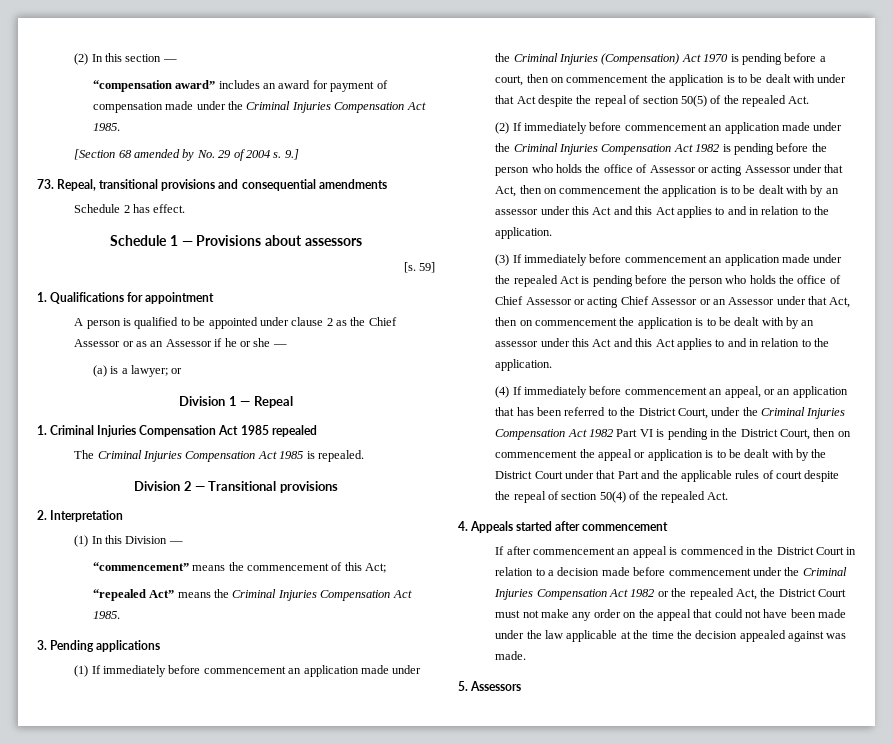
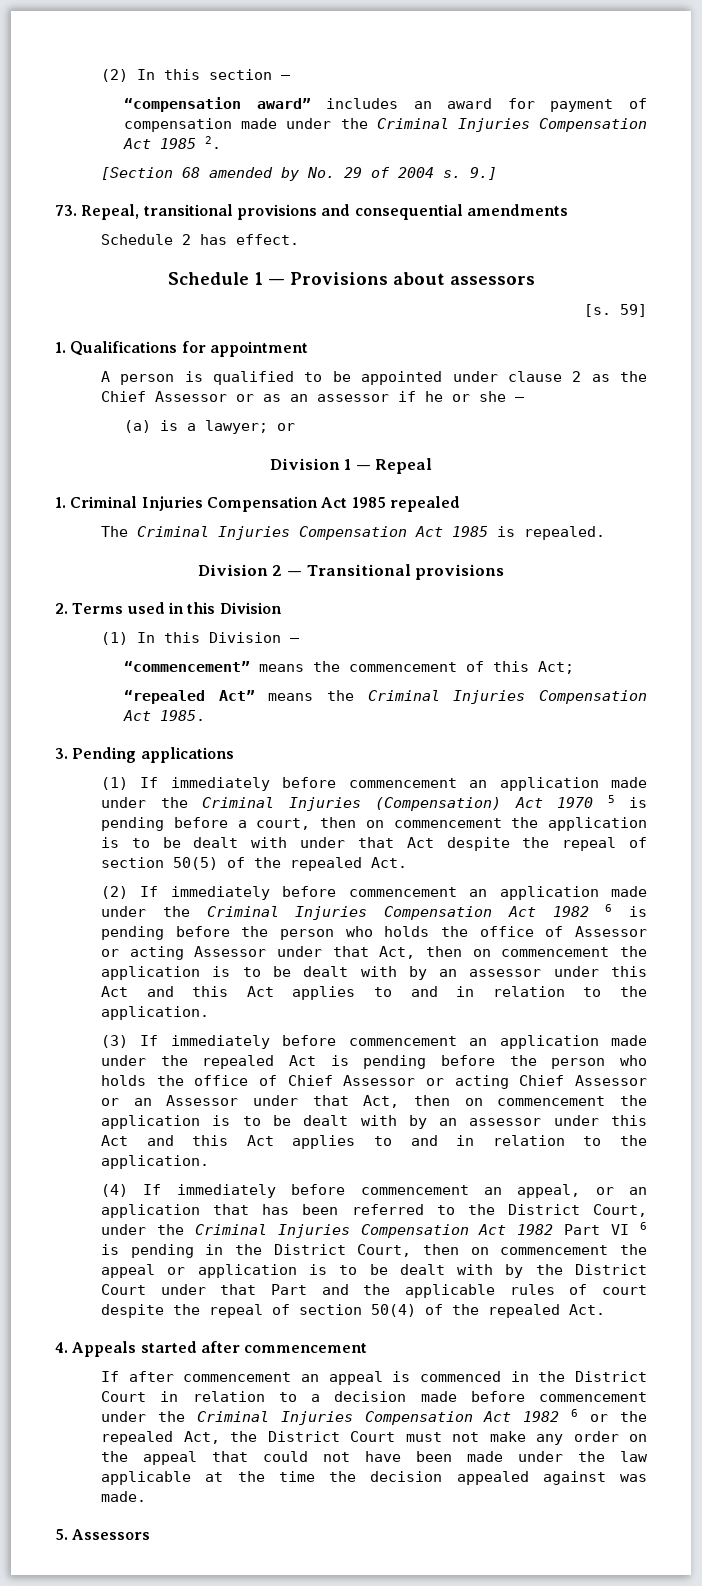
- “compensation award” includes an award for payment of compensation made under the Criminal Injuries Compensation Act 1985.
+ “compensation award” includes an award for payment of compensation made under the Criminal Injuries Compensation Act 1985 2.
- A person is qualified to be appointed under clause 2 as the Chief Assessor or as an Assessor if he or she —
+ A person is qualified to be appointed under clause 2 as the Chief Assessor or as an assessor if he or she —
- 2. Interpretation
+ 2. Terms used in this Division
- (1) If immediately before commencement an application made under the Criminal Injuries (Compensation) Act 1970 is pending before a court, then on commencement the application is to be dealt with under that Act despite the repeal of section 50(5) of the repealed Act.
+ (1) If immediately before commencement an application made under the Criminal Injuries (Compensation) Act 1970 5 is pending before a court, then on commencement the application is to be dealt with under that Act despite the repeal of section 50(5) of the repealed Act.
- (2) If immediately before commencement an application made under the Criminal Injuries Compensation Act 1982 is pending before the person who holds the office of Assessor or acting Assessor under that Act, then on commencement the application is to be dealt with by an assessor under this Act and this Act applies to and in relation to the application.
+ (2) If immediately before commencement an application made under the Criminal Injuries Compensation Act 1982 6 is pending before the person who holds the office of Assessor or acting Assessor under that Act, then on commencement the application is to be dealt with by an assessor under this Act and this Act applies to and in relation to the application.
- (4) If immediately before commencement an appeal, or an application that has been referred to the District Court, under the Criminal Injuries Compensation Act 1982 Part VI is pending in the District Court, then on commencement the appeal or application is to be dealt with by the District Court under that Part and the applicable rules of court despite the repeal of section 50(4) of the repealed Act.
+ (4) If immediately before commencement an appeal, or an application that has been referred to the District Court, under the Criminal Injuries Compensation Act 1982 Part VI 6 is pending in the District Court, then on commencement the appeal or application is to be dealt with by the District Court under that Part and the applicable rules of court despite the repeal of section 50(4) of the repealed Act.
- If after commencement an appeal is commenced in the District Court in relation to a decision made before commencement under the Criminal Injuries Compensation Act 1982 or the repealed Act, the District Court must not make any order on the appeal that could not have been made under the law applicable at the time the decision appealed against was made.
+ If after commencement an appeal is commenced in the District Court in relation to a decision made before commencement under the Criminal Injuries Compensation Act 1982 6 or the repealed Act, the District Court must not make any order on the appeal that could not have been made under the law applicable at the time the decision appealed against was made.

